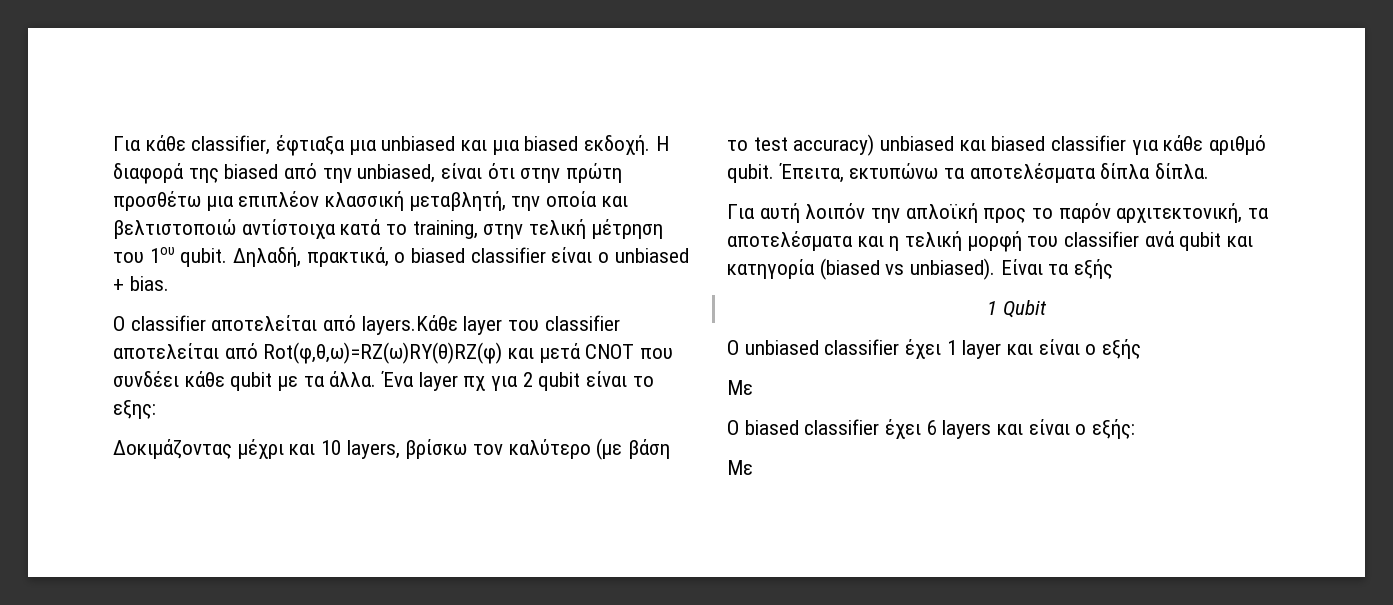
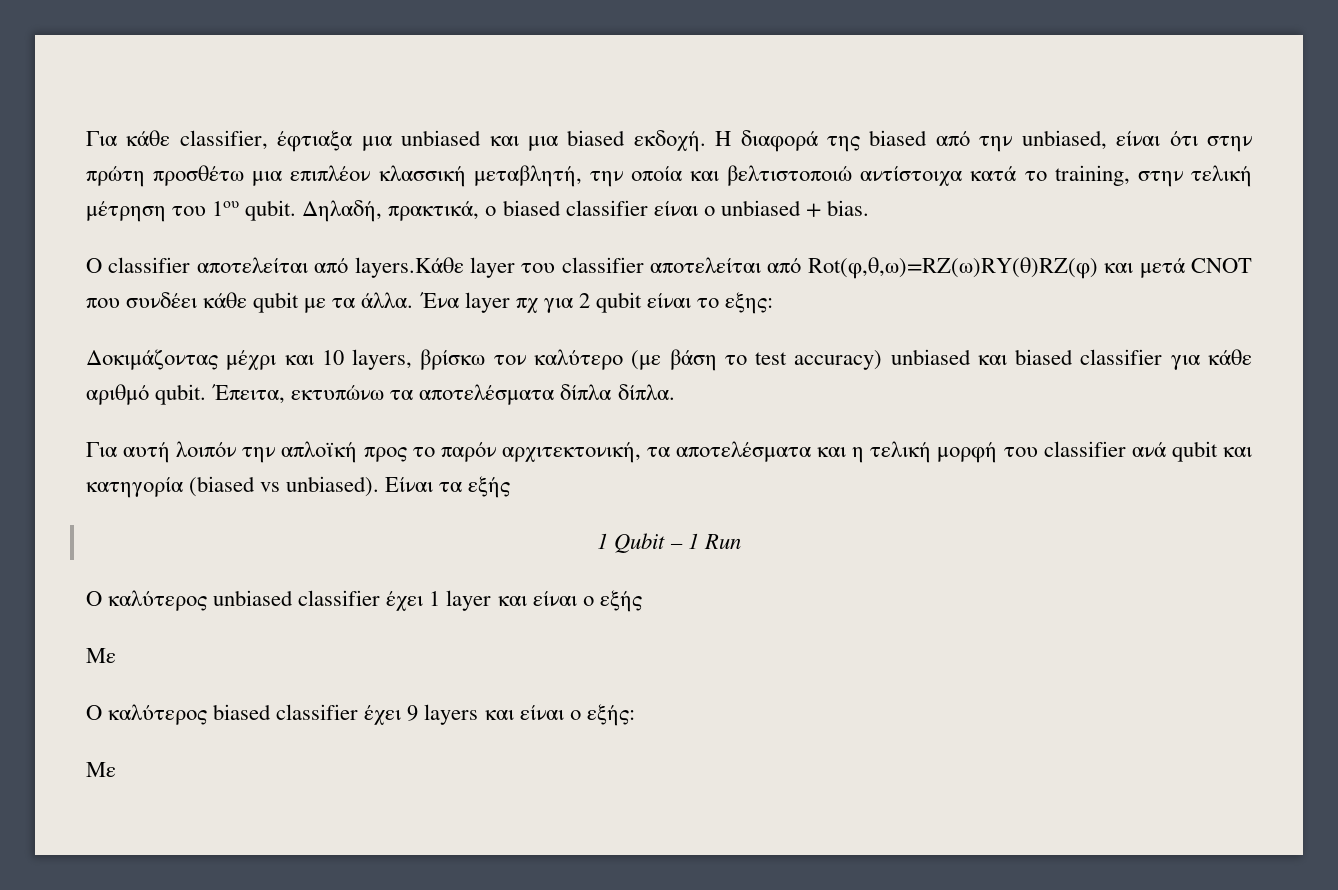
- 1 Qubit
- Ο unbiased classifier έχει 1 layer και είναι ο εξής
+ 1 Qubit – 1 Run
+ Ο καλύτερος unbiased classifier έχει 1 layer και είναι ο εξής
- Ο biased classifier έχει 6 layers και είναι ο εξής:
+ Ο καλύτερος biased classifier έχει 9 layers και είναι ο εξής:

